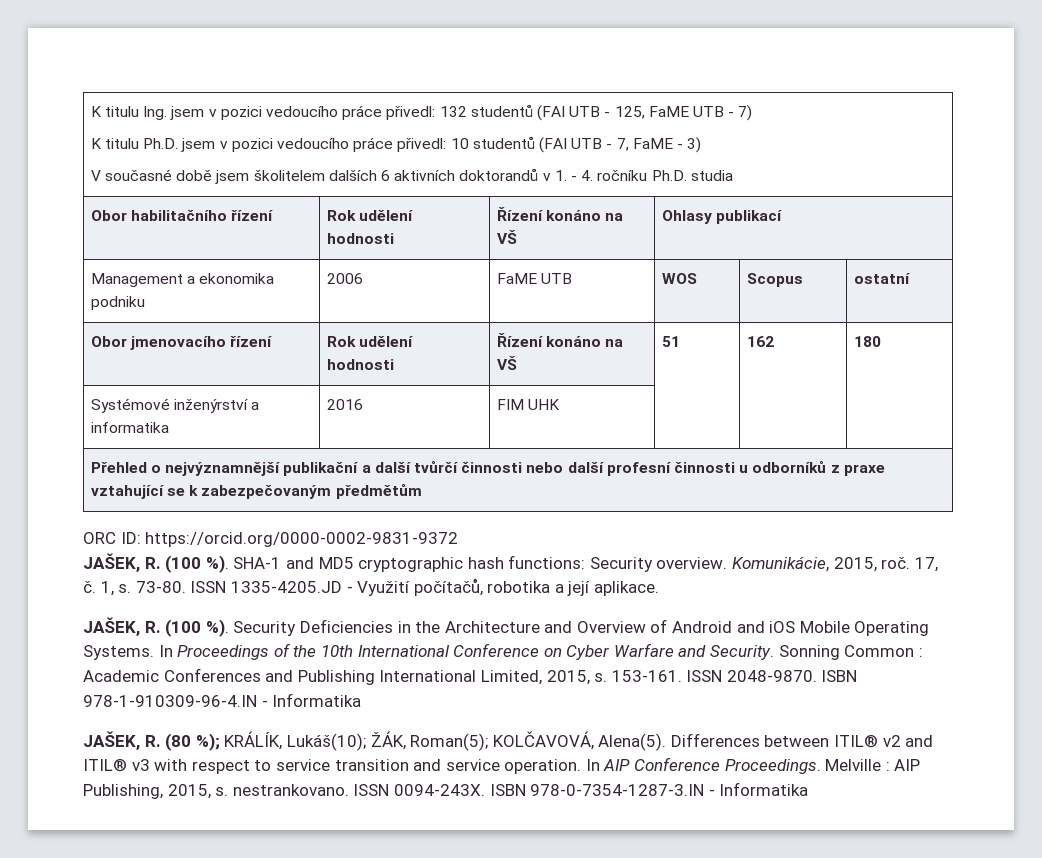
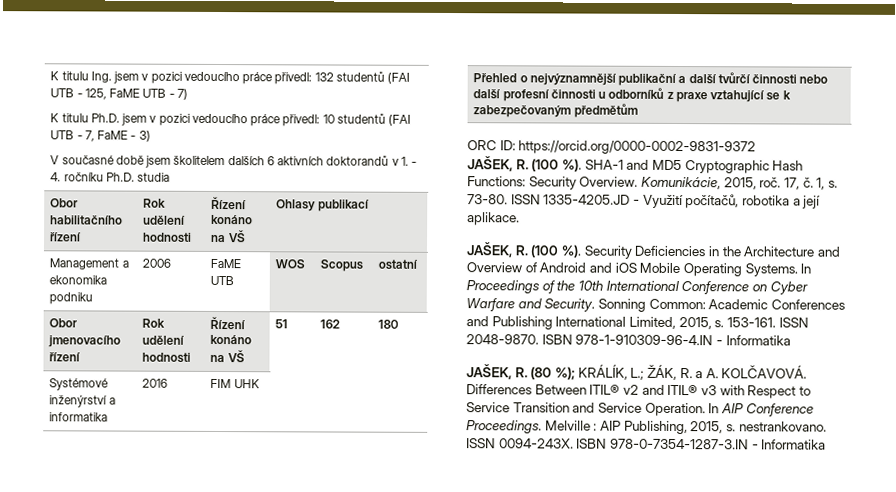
- SHA-1 and MD5 cryptographic hash functions: Security overview.
+ SHA-1 and MD5 Cryptographic Hash Functions: Security Overview.
- Sonning Common : Academic Conferences and Publishing International Limited, 2015, s.
+ Sonning Common: Academic Conferences and Publishing International Limited, 2015, s.
- JAŠEK, R. (80 %); KRÁLÍK, Lukáš(10); ŽÁK, Roman(5); KOLČAVOVÁ, Alena(5). Differences between ITIL® v2 and ITIL® v3 with respect to service transition and service operation.
+ JAŠEK, R. (80 %); KRÁLÍK, L.; ŽÁK, R. a A. KOLČAVOVÁ. Differences Between ITIL® v2 and ITIL® v3 with Respect to Service Transition and Service Operation.

